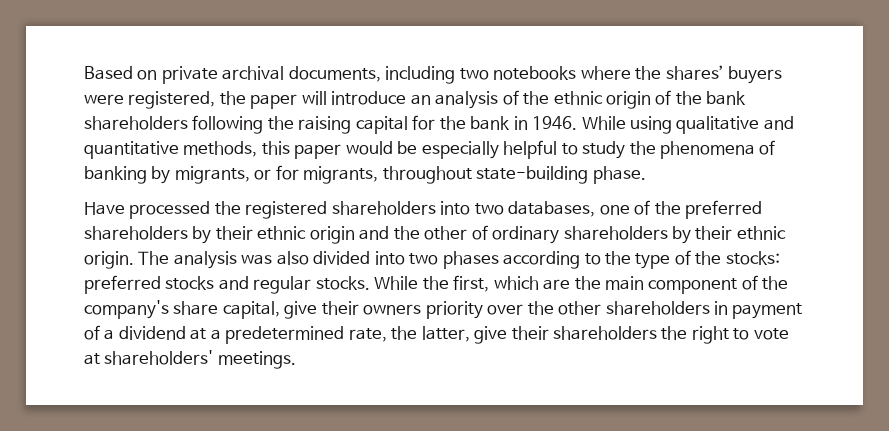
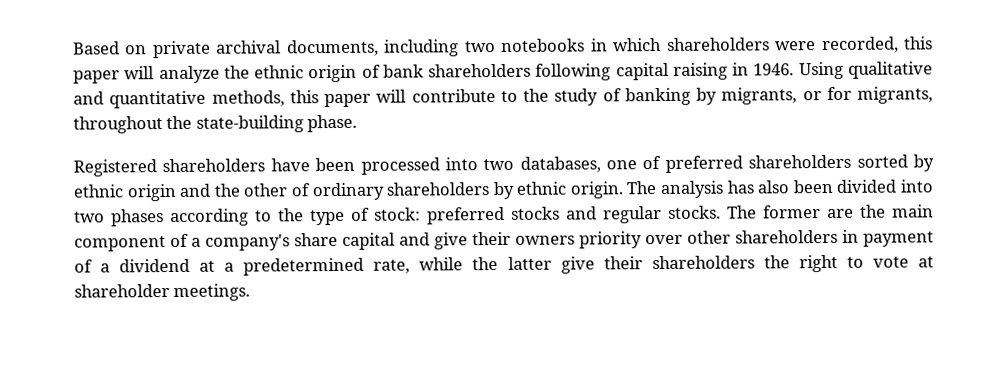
- Based on private archival documents, including two notebooks where the shares’ buyers were registered, the paper will introduce an analysis of the ethnic origin of the bank shareholders following the raising capital for the bank in 1946. While using qualitative and quantitative methods, this paper would be especially helpful to study the phenomena of banking by migrants, or for migrants, throughout state-building phase.
+ Based on private archival documents, including two notebooks in which shareholders were recorded, this paper will analyze the ethnic origin of bank shareholders following capital raising in 1946. Using qualitative and quantitative methods, this paper will contribute to the study of banking by migrants, or for migrants, throughout the state-building phase.
- Have processed the registered shareholders into two databases, one of the preferred shareholders by their ethnic origin and the other of ordinary shareholders by their ethnic origin.
+ Registered shareholders have been processed into two databases, one of preferred shareholders sorted by ethnic origin and the other of ordinary shareholders by ethnic origin.
- The analysis was also divided into two phases according to the type of the stocks: preferred stocks and regular stocks.
+ The analysis has also been divided into two phases according to the type of stock: preferred stocks and regular stocks.
- While the first, which are the main component of the company's share capital, give their owners priority over the other shareholders in payment of a dividend at a predetermined rate, the latter, give their shareholders the right to vote at shareholders' meetings.
+ The former are the main component of a company's share capital and give their owners priority over other shareholders in payment of a dividend at a predetermined rate, while the latter give their shareholders the right to vote at shareholder meetings.

